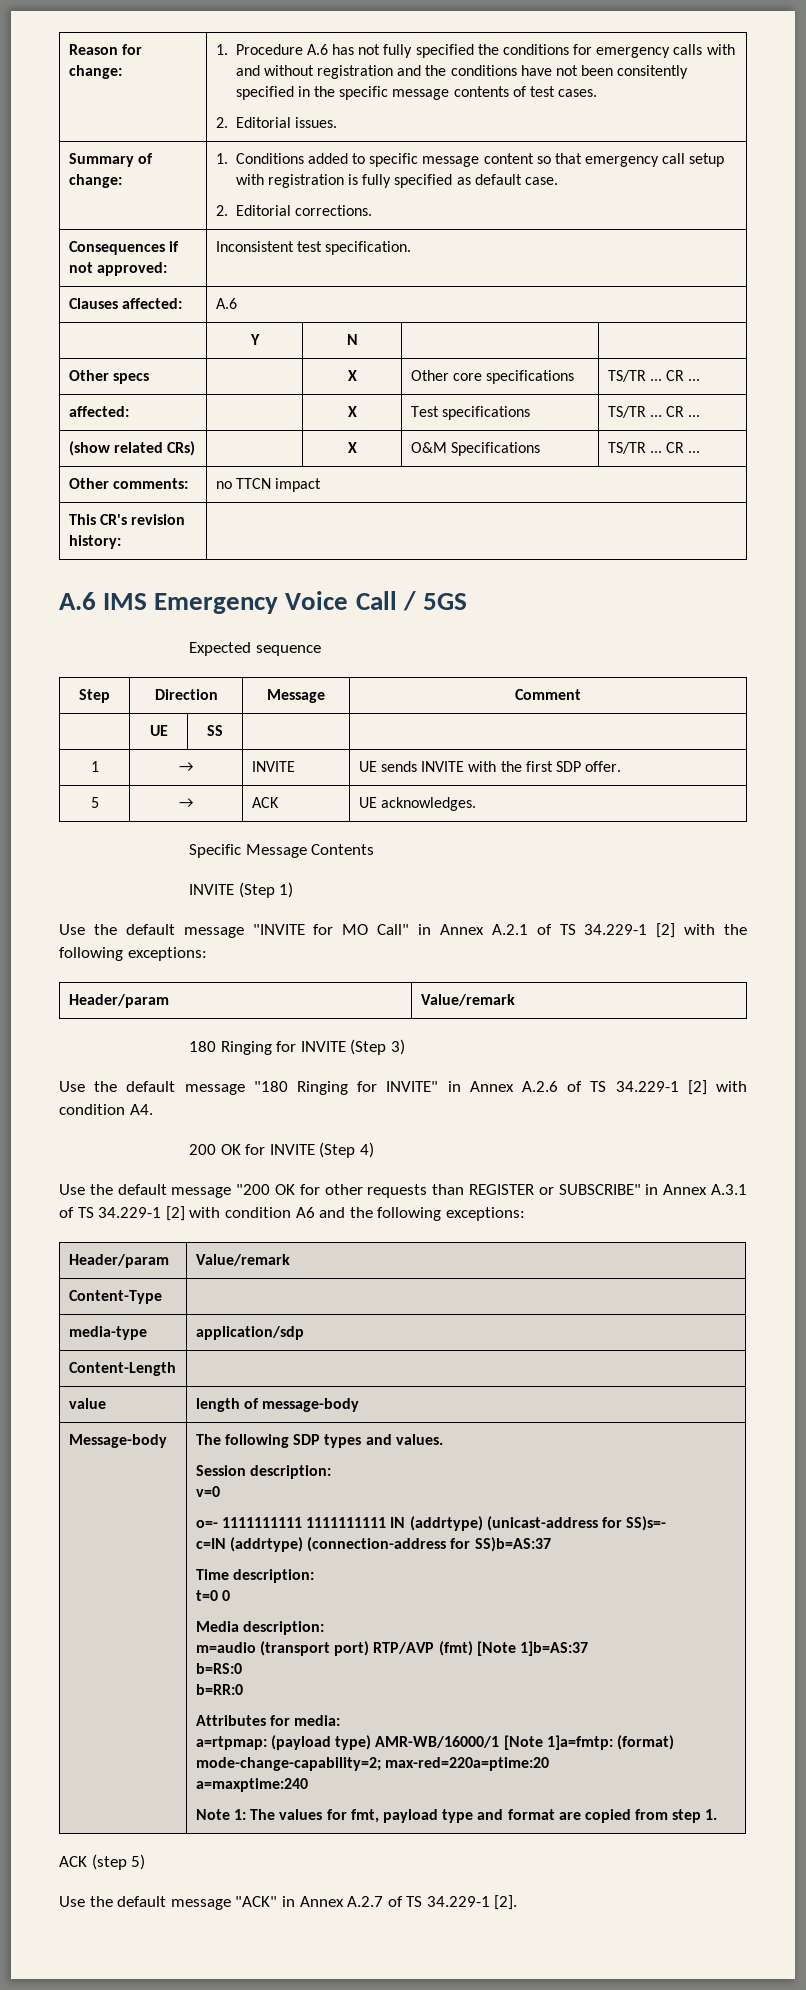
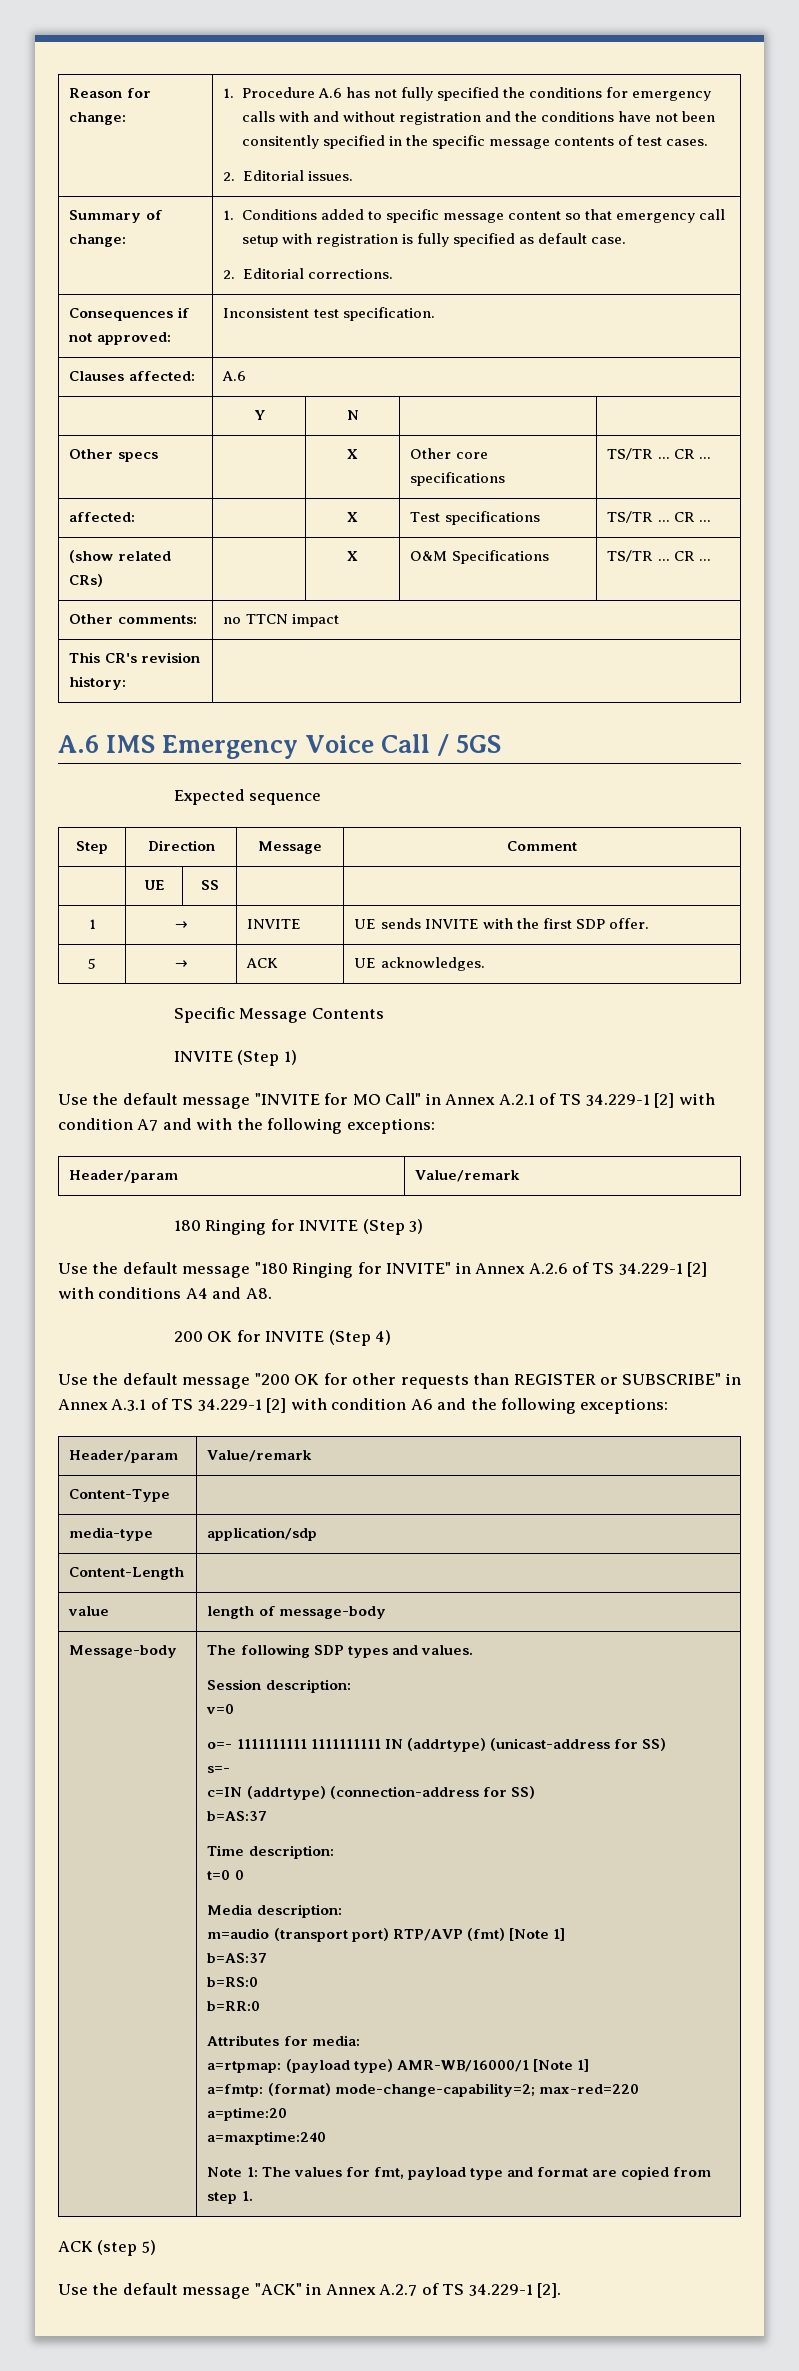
- Use the default message "INVITE for MO Call" in Annex A.2.1 of TS 34.229-1 [2] with the following exceptions:
+ Use the default message "INVITE for MO Call" in Annex A.2.1 of TS 34.229-1 [2] with condition A7 and with the following exceptions:
- Use the default message "180 Ringing for INVITE" in Annex A.2.6 of TS 34.229-1 [2] with condition A4.
+ Use the default message "180 Ringing for INVITE" in Annex A.2.6 of TS 34.229-1 [2] with conditions A4 and A8.
- o=- 1111111111 1111111111 IN (addrtype) (unicast-address for SS)s=-
+ o=- 1111111111 1111111111 IN (addrtype) (unicast-address for SS)
+ s=-
- c=IN (addrtype) (connection-address for SS)b=AS:37
+ c=IN (addrtype) (connection-address for SS)
+ b=AS:37
- m=audio (transport port) RTP/AVP (fmt) [Note 1]b=AS:37
+ m=audio (transport port) RTP/AVP (fmt) [Note 1]
+ b=AS:37
- a=rtpmap: (payload type) AMR-WB/16000/1 [Note 1]a=fmtp: (format) mode-change-capability=2; max-red=220a=ptime:20
+ a=rtpmap: (payload type) AMR-WB/16000/1 [Note 1]
+ a=fmtp: (format) mode-change-capability=2; max-red=220
+ a=ptime:20

